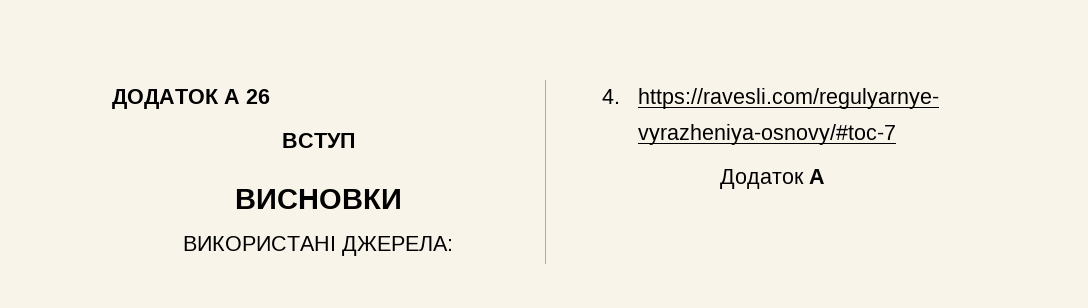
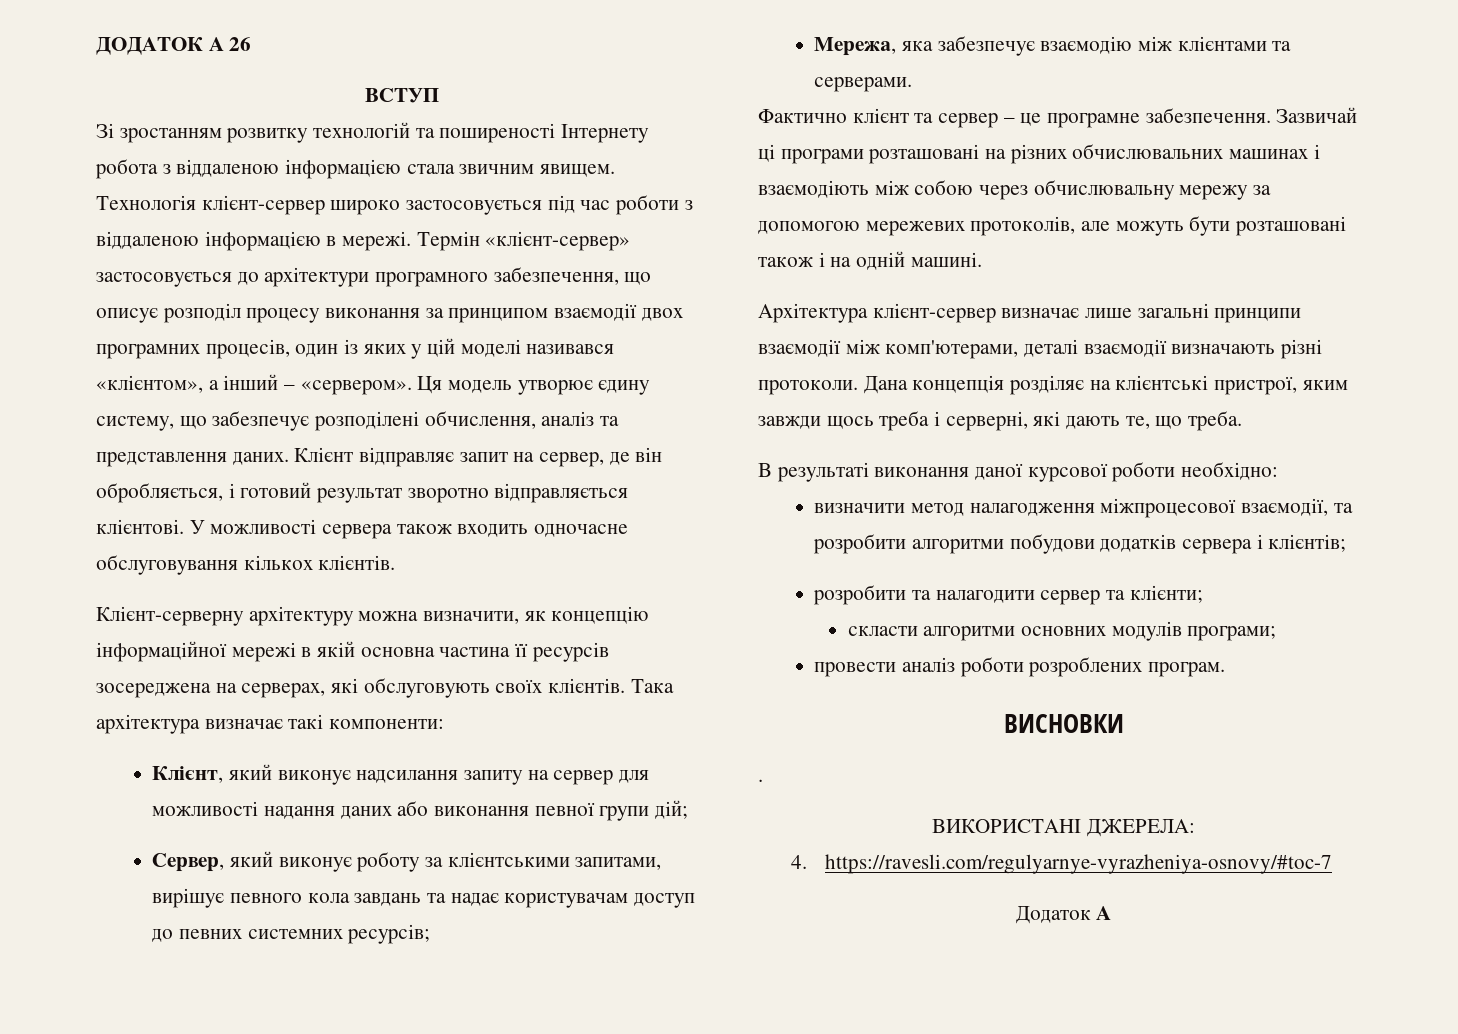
+ Зі зростанням розвитку технологій та поширеності Інтернету робота з віддаленою інформацією стала звичним явищем. Технологія клієнт-сервер широко застосовується під час роботи з віддаленою інформацією в мережі. Термін «клієнт-сервер» застосовується до архітектури програмного забезпечення, що описує розподіл процесу виконання за принципом взаємодії двох програмних процесів, один із яких у цій моделі називався «клієнтом», а інший – «сервером». Ця модель утворює єдину систему, що забезпечує розподілені обчислення, аналіз та представлення даних. Клієнт відправляє запит на сервер, де він обробляється, і готовий результат зворотно відправляється клієнтові. У можливості сервера також входить одночасне обслуговування кількох клієнтів.
+ Клієнт-серверну архітектуру можна визначити, як концепцію інформаційної мережі в якій основна частина її ресурсів зосереджена на серверах, які обслуговують своїх клієнтів. Така архітектура визначає такі компоненти:
+ Клієнт, який виконує надсилання запиту на сервер для можливості надання даних або виконання певної групи дій;
+ Сервер, який виконує роботу за клієнтськими запитами, вирішує певного кола завдань та надає користувачам доступ до певних системних ресурсів;
+ Мережа, яка забезпечує взаємодію між клієнтами та серверами.
+ Фактично клієнт та сервер – це програмне забезпечення. Зазвичай ці програми розташовані на різних обчислювальних машинах і взаємодіють між собою через обчислювальну мережу за допомогою мережевих протоколів, але можуть бути розташовані також і на одній машині.
+ Архітектура клієнт-сервер визначає лише загальні принципи взаємодії між комп'ютерами, деталі взаємодії визначають різні протоколи. Дана концепція розділяє на клієнтські пристрої, яким завжди щось треба і серверні, які дають те, що треба.
+ В результаті виконання даної курсової роботи необхідно:
+ визначити метод налагодження міжпроцесової взаємодії, та розробити алгоритми побудови додатків сервера і клієнтів;
+ розробити та налагодити сервер та клієнти;
+ скласти алгоритми основних модулів програми;
+ провести аналіз роботи розроблених програм.
+ .

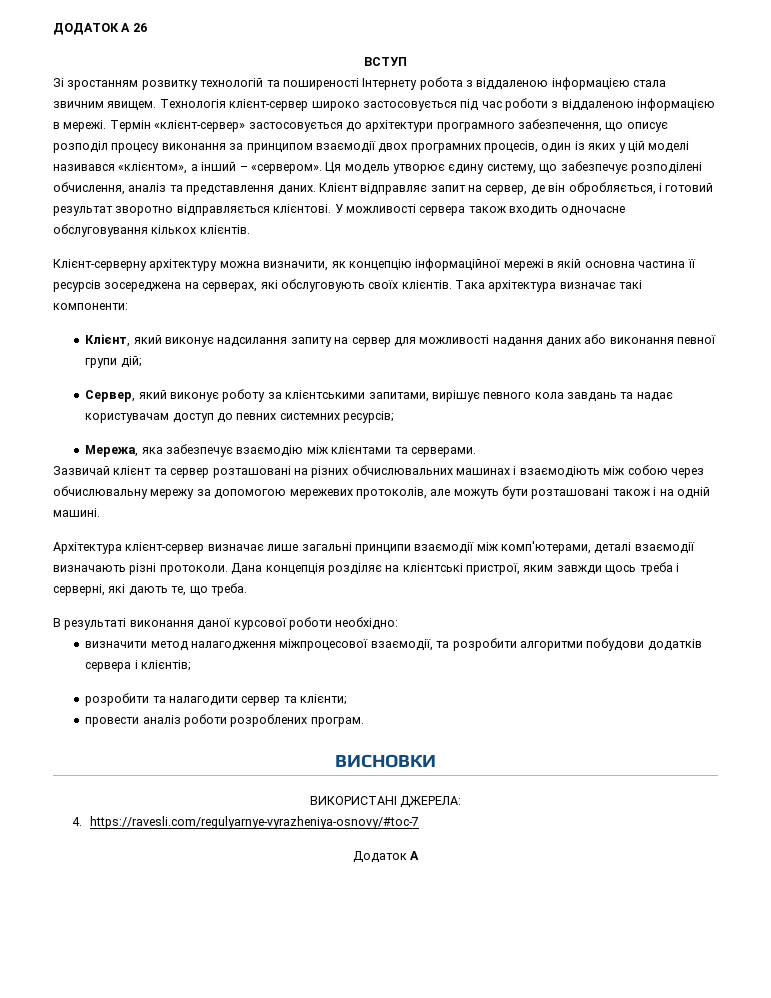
- Фактично клієнт та сервер – це програмне забезпечення. Зазвичай ці програми розташовані на різних обчислювальних машинах і взаємодіють між собою через обчислювальну мережу за допомогою мережевих протоколів, але можуть бути розташовані також і на одній машині.
+ Зазвичай клієнт та сервер розташовані на різних обчислювальних машинах і взаємодіють між собою через обчислювальну мережу за допомогою мережевих протоколів, але можуть бути розташовані також і на одній машині.
- скласти алгоритми основних модулів програми;
- .

